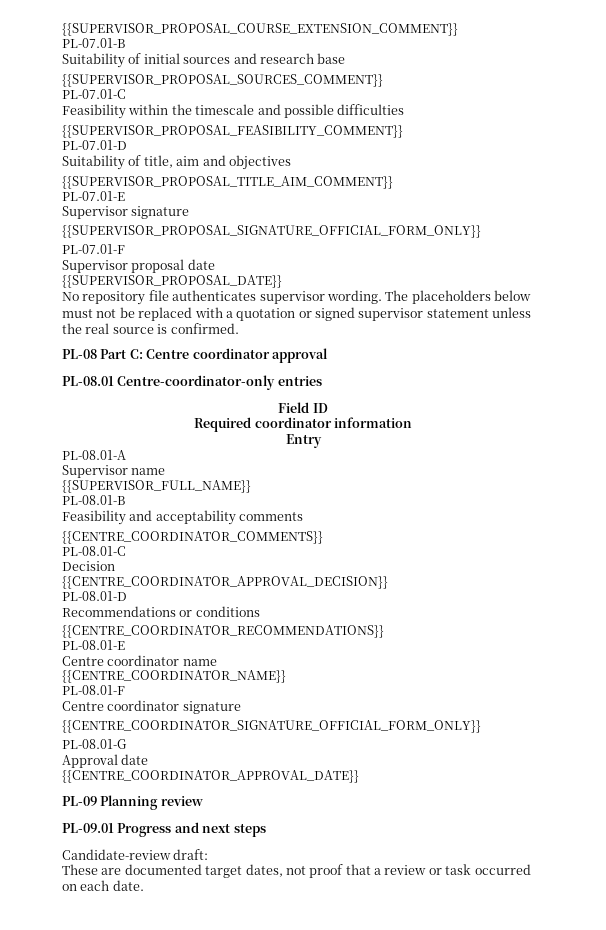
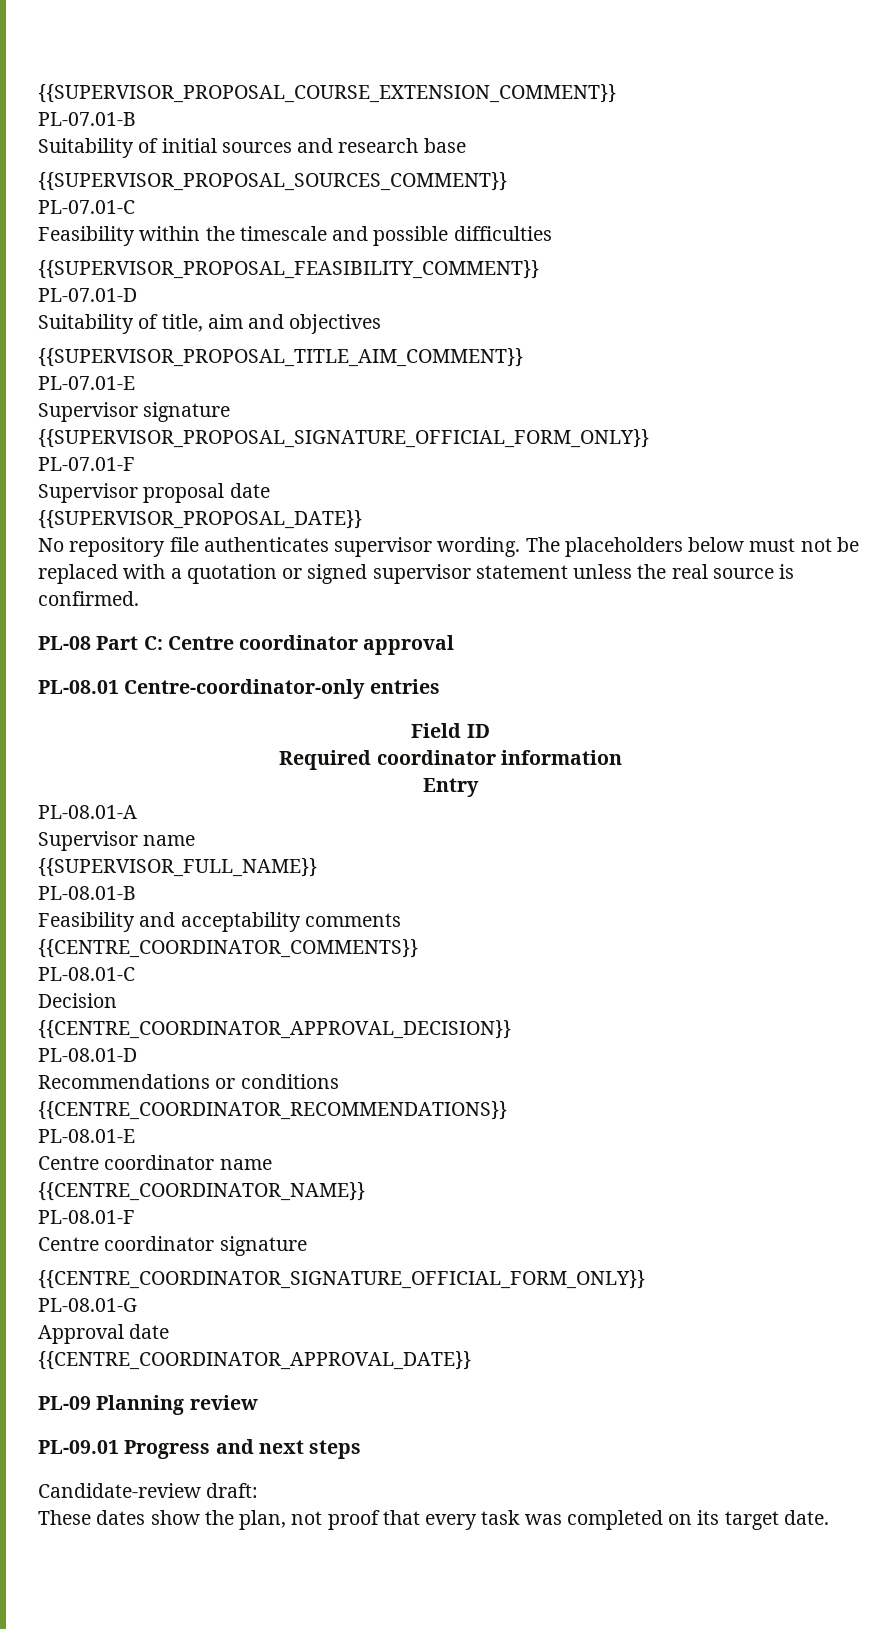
- These are documented target dates, not proof that a review or task occurred on each date.
+ These dates show the plan, not proof that every task was completed on its target date.

